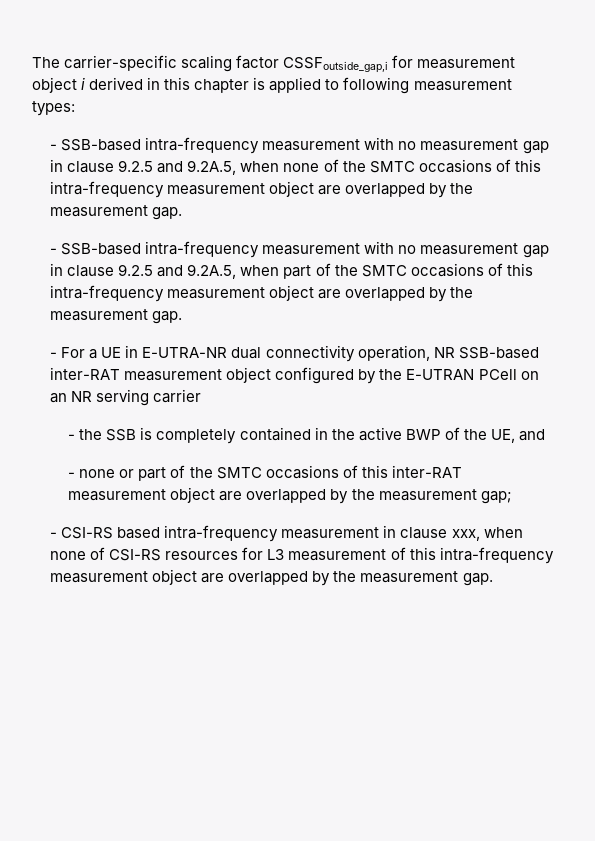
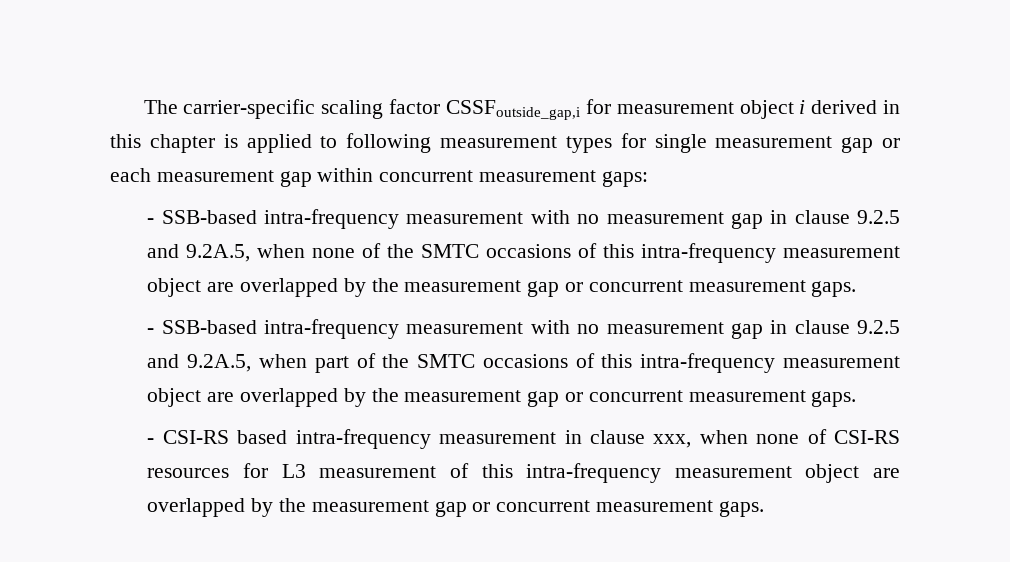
- The carrier-specific scaling factor CSSFoutside_gap,i for measurement object i derived in this chapter is applied to following measurement types:
+ The carrier-specific scaling factor CSSFoutside_gap,i for measurement object i derived in this chapter is applied to following measurement types for single measurement gap or each measurement gap within concurrent measurement gaps:
- - SSB-based intra-frequency measurement with no measurement gap in clause 9.2.5 and 9.2A.5, when none of the SMTC occasions of this intra-frequency measurement object are overlapped by the measurement gap.
+ - SSB-based intra-frequency measurement with no measurement gap in clause 9.2.5 and 9.2A.5, when none of the SMTC occasions of this intra-frequency measurement object are overlapped by the measurement gap or concurrent measurement gaps.
- - SSB-based intra-frequency measurement with no measurement gap in clause 9.2.5 and 9.2A.5, when part of the SMTC occasions of this intra-frequency measurement object are overlapped by the measurement gap.
- - For a UE in E-UTRA-NR dual connectivity operation, NR SSB-based inter-RAT measurement object configured by the E-UTRAN PCell on an NR serving carrier
- - the SSB is completely contained in the active BWP of the UE, and
- - none or part of the SMTC occasions of this inter-RAT measurement object are overlapped by the measurement gap;
+ - SSB-based intra-frequency measurement with no measurement gap in clause 9.2.5 and 9.2A.5, when part of the SMTC occasions of this intra-frequency measurement object are overlapped by the measurement gap or concurrent measurement gaps.
- - CSI-RS based intra-frequency measurement in clause xxx, when none of CSI-RS resources for L3 measurement of this intra-frequency measurement object are overlapped by the measurement gap.
+ - CSI-RS based intra-frequency measurement in clause xxx, when none of CSI-RS resources for L3 measurement of this intra-frequency measurement object are overlapped by the measurement gap or concurrent measurement gaps.

